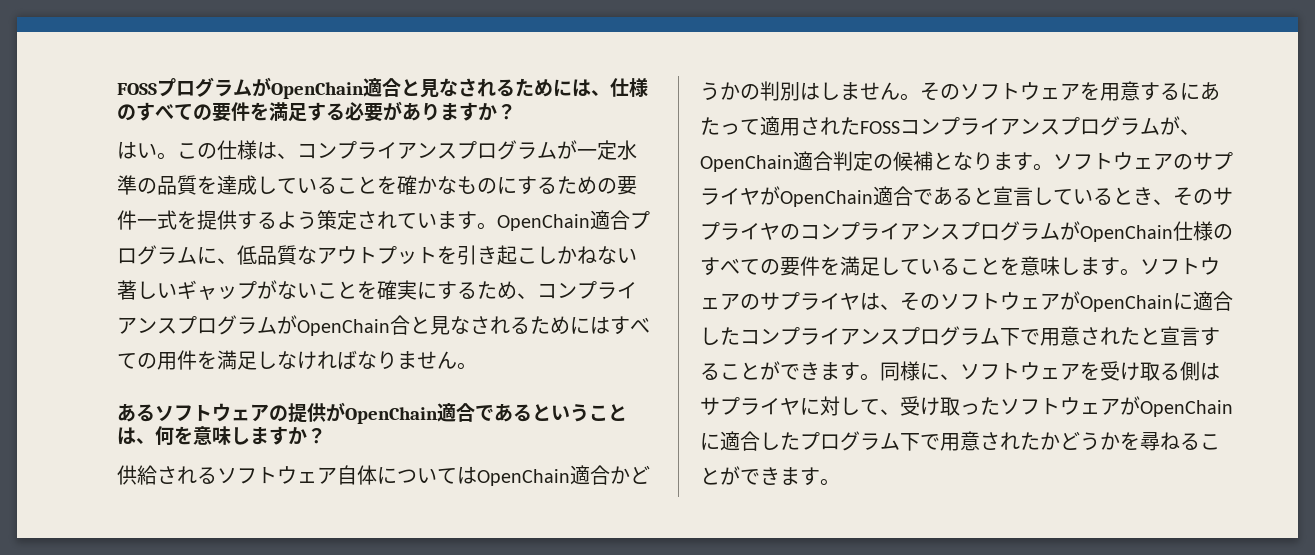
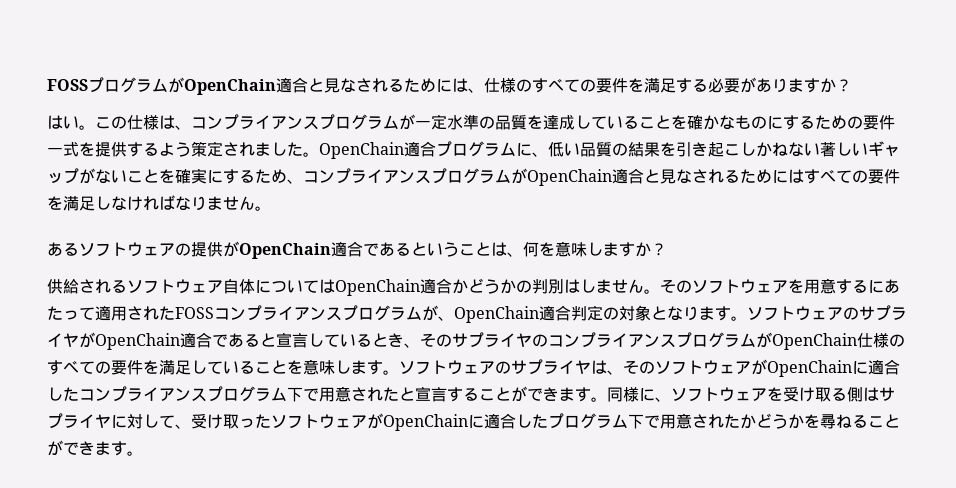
- この仕様は、コンプライアンスプログラムが一定水準の品質を達成していることを確かなものにするための要件一式を提供するよう策定されています。
+ この仕様は、コンプライアンスプログラムが一定水準の品質を達成していることを確かなものにするための要件一式を提供するよう策定されました。
- OpenChain適合プログラムに、低品質なアウトプットを引き起こしかねない著しいギャップがないことを確実にするため、コンプライアンスプログラムがOpenChain合と見なされるためにはすべての用件を満足しなければなりません。
+ OpenChain適合プログラムに、低い品質の結果を引き起こしかねない著しいギャップがないことを確実にするため、コンプライアンスプログラムがOpenChain適合と見なされるためにはすべての要件を満足しなければなりません。
- そのソフトウェアを用意するにあたって適用されたFOSSコンプライアンスプログラムが、OpenChain適合判定の候補となります。
+ そのソフトウェアを用意するにあたって適用されたFOSSコンプライアンスプログラムが、OpenChain適合判定の対象となります。

